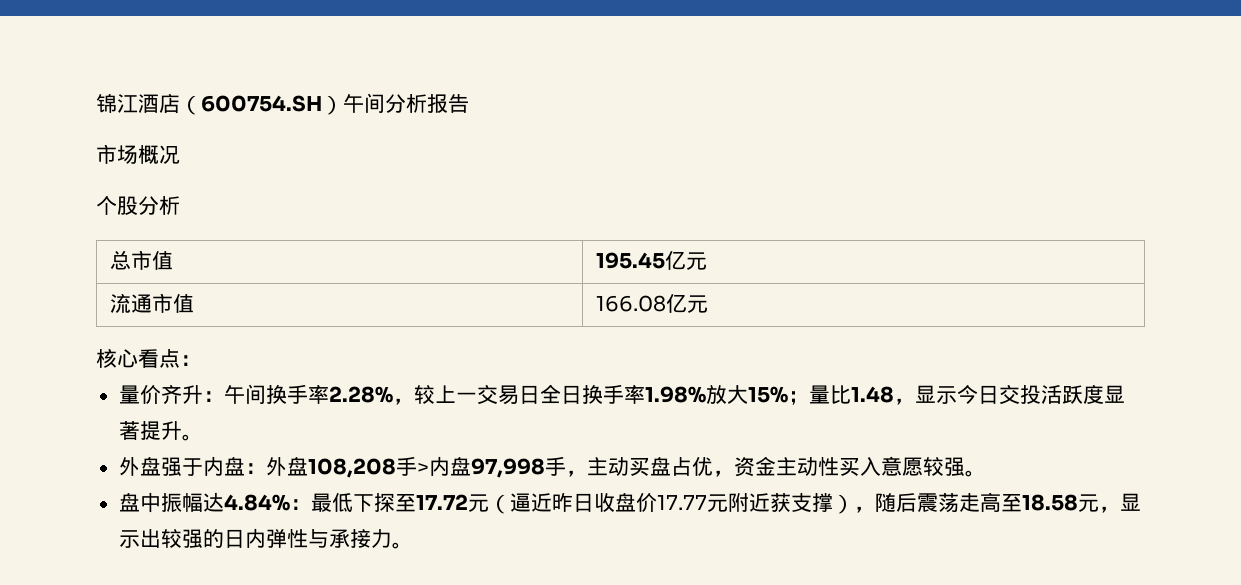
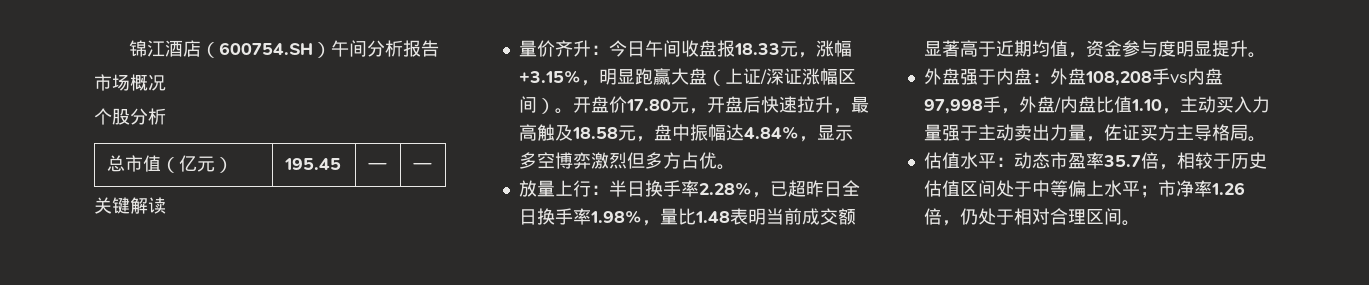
- 总市值 | 195.45亿元
- 流通市值 | 166.08亿元
- 核心看点：
- 量价齐升：午间换手率2.28%，较上一交易日全日换手率1.98%放大15%；量比1.48，显示今日交投活跃度显著提升。
+ 总市值（亿元） | 195.45 | — | —
+ 关键解读
+ 量价齐升：今日午间收盘报18.33元，涨幅+3.15%，明显跑赢大盘（上证/深证涨幅区间）。开盘价17.80元，开盘后快速拉升，最高触及18.58元，盘中振幅达4.84%，显示多空博弈激烈但多方占优。
+ 放量上行：半日换手率2.28%，已超昨日全日换手率1.98%，量比1.48表明当前成交额显著高于近期均值，资金参与度明显提升。
- 外盘强于内盘：外盘108,208手>内盘97,998手，主动买盘占优，资金主动性买入意愿较强。
- 盘中振幅达4.84%：最低下探至17.72元（逼近昨日收盘价17.77元附近获支撑），随后震荡走高至18.58元，显示出较强的日内弹性与承接力。
+ 外盘强于内盘：外盘108,208手vs内盘97,998手，外盘/内盘比值1.10，主动买入力量强于主动卖出力量，佐证买方主导格局。
+ 估值水平：动态市盈率35.7倍，相较于历史估值区间处于中等偏上水平；市净率1.26倍，仍处于相对合理区间。

